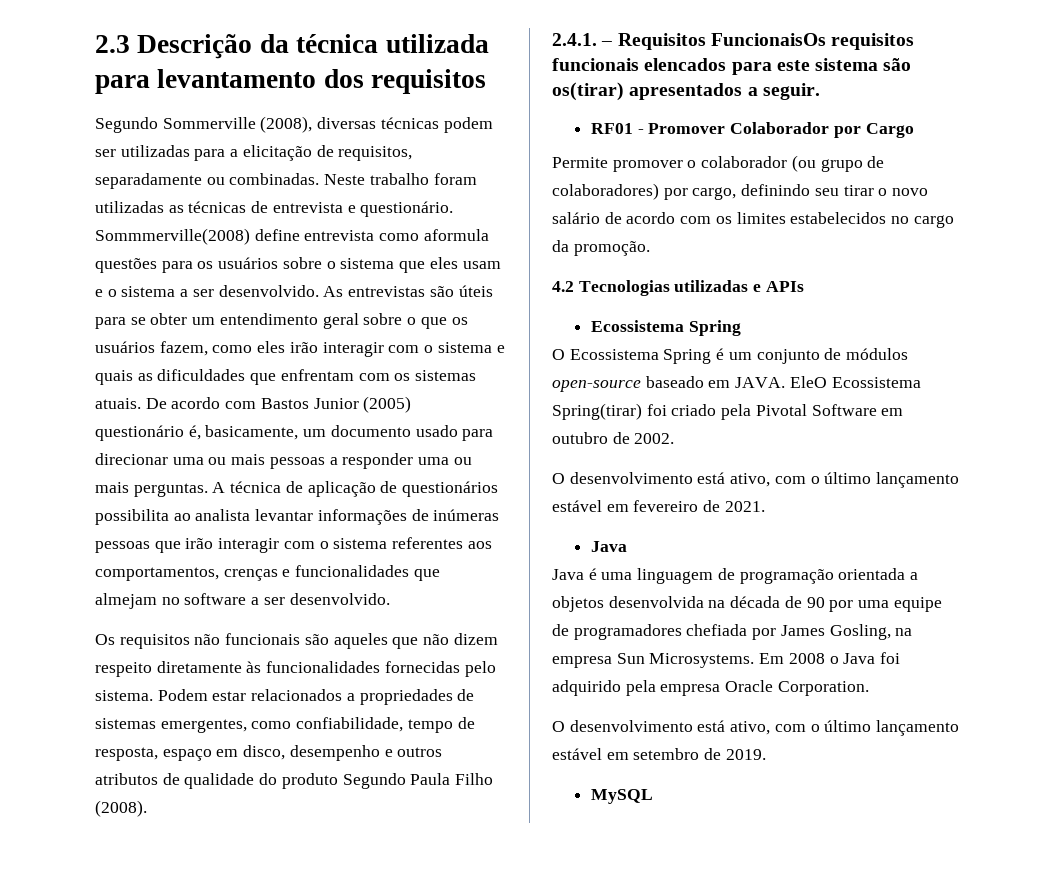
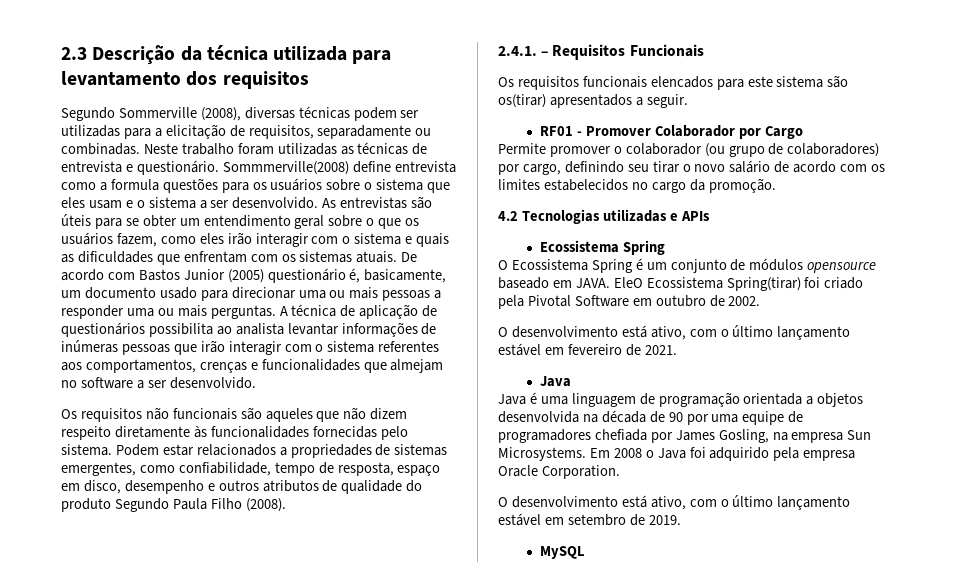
- Sommmerville(2008) define entrevista como aformula questões para os usuários sobre o sistema que eles usam e o sistema a ser desenvolvido.
+ Sommmerville(2008) define entrevista como a formula questões para os usuários sobre o sistema que eles usam e o sistema a ser desenvolvido.
- 2.4.1. – Requisitos FuncionaisOs requisitos funcionais elencados para este sistema são os(tirar) apresentados a seguir.
+ 2.4.1. – Requisitos Funcionais
+ Os requisitos funcionais elencados para este sistema são os(tirar) apresentados a seguir.
- O Ecossistema Spring é um conjunto de módulos open-source baseado em JAVA.
+ O Ecossistema Spring é um conjunto de módulos opensource baseado em JAVA.

